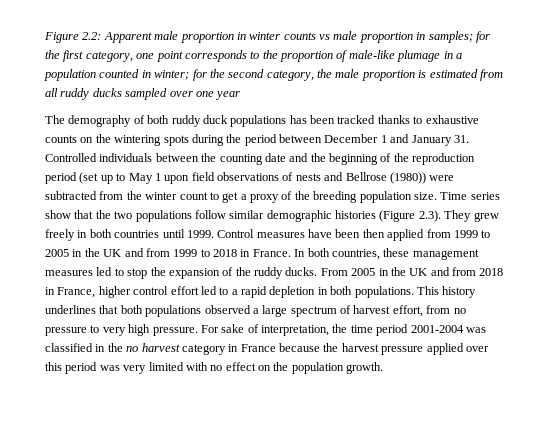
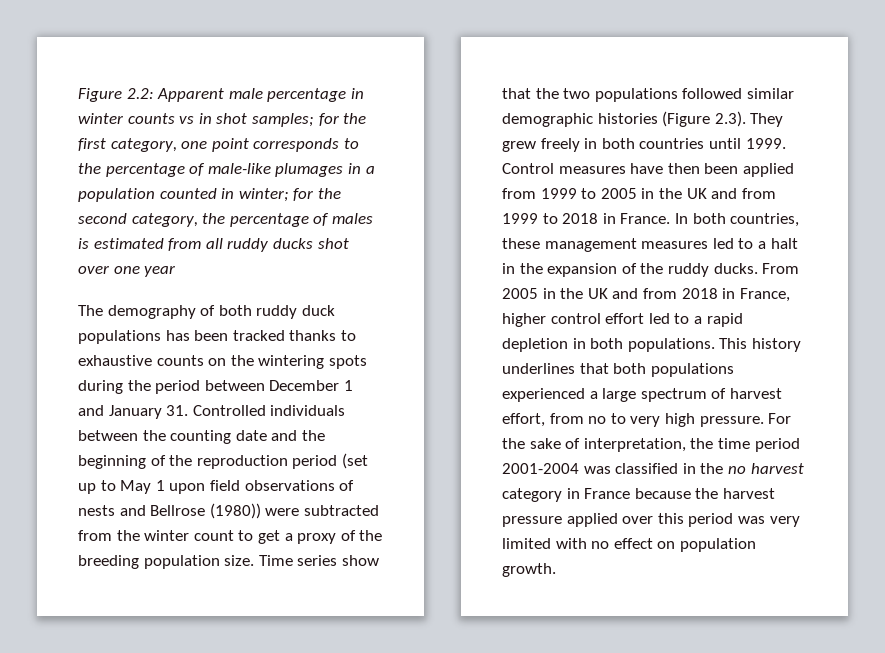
- Figure 2.2: Apparent male proportion in winter counts vs male proportion in samples; for the first category, one point corresponds to the proportion of male-like plumage in a population counted in winter; for the second category, the male proportion is estimated from all ruddy ducks sampled over one year
+ Figure 2.2: Apparent male percentage in winter counts vs in shot samples; for the first category, one point corresponds to the percentage of male-like plumages in a population counted in winter; for the second category, the percentage of males is estimated from all ruddy ducks shot over one year
- Time series show that the two populations follow similar demographic histories (Figure 2.3). They grew freely in both countries until 1999.
+ Time series show that the two populations followed similar demographic histories (Figure 2.3). They grew freely in both countries until 1999.
- Control measures have been then applied from 1999 to 2005 in the UK and from 1999 to 2018 in France.
+ Control measures have then been applied from 1999 to 2005 in the UK and from 1999 to 2018 in France.
- In both countries, these management measures led to stop the expansion of the ruddy ducks.
+ In both countries, these management measures led to a halt in the expansion of the ruddy ducks.
- This history underlines that both populations observed a large spectrum of harvest effort, from no pressure to very high pressure.
+ This history underlines that both populations experienced a large spectrum of harvest effort, from no to very high pressure.
- For sake of interpretation, the time period 2001-2004 was classified in the no harvest category in France because the harvest pressure applied over this period was very limited with no effect on the population growth.
+ For the sake of interpretation, the time period 2001-2004 was classified in the no harvest category in France because the harvest pressure applied over this period was very limited with no effect on population growth.

